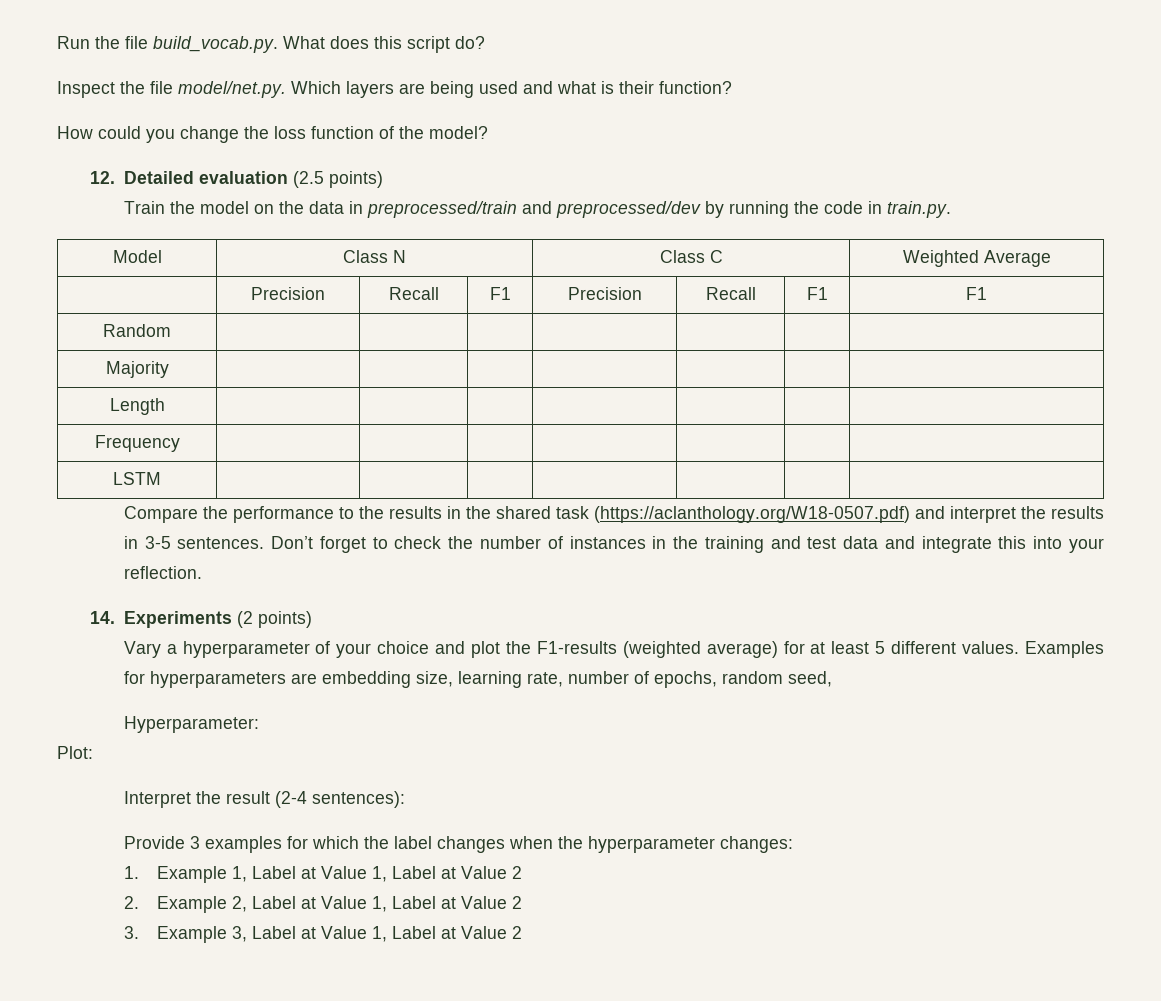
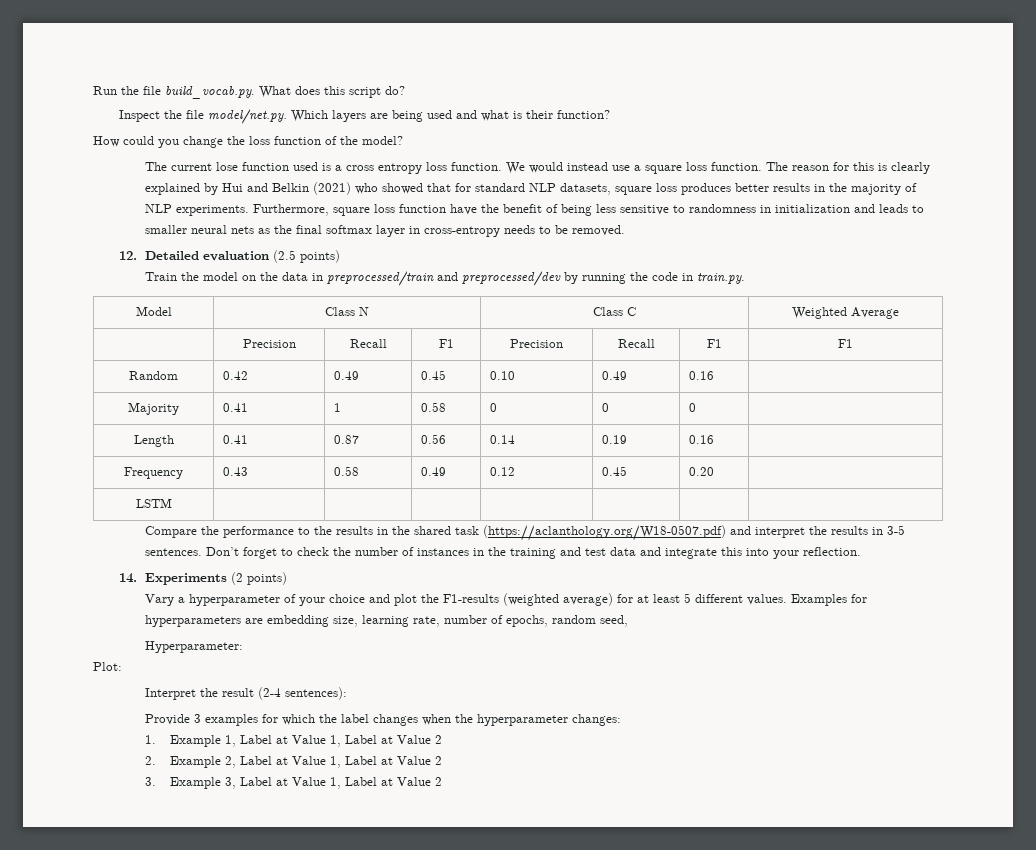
+ The current lose function used is a cross entropy loss function. We would instead use a square loss function. The reason for this is clearly explained by Hui and Belkin (2021) who showed that for standard NLP datasets, square loss produces better results in the majority of NLP experiments. Furthermore, square loss function have the benefit of being less sensitive to randomness in initialization and leads to smaller neural nets as the final softmax layer in cross-entropy needs to be removed.
- Random | | | | | | |
- Majority | | | | | | |
- Length | | | | | | |
- Frequency | | | | | | |
+ Random | 0.42 | 0.49 | 0.45 | 0.10 | 0.49 | 0.16 |
+ Majority | 0.41 | 1 | 0.58 | 0 | 0 | 0 |
+ Length | 0.41 | 0.87 | 0.56 | 0.14 | 0.19 | 0.16 |
+ Frequency | 0.43 | 0.58 | 0.49 | 0.12 | 0.45 | 0.20 |

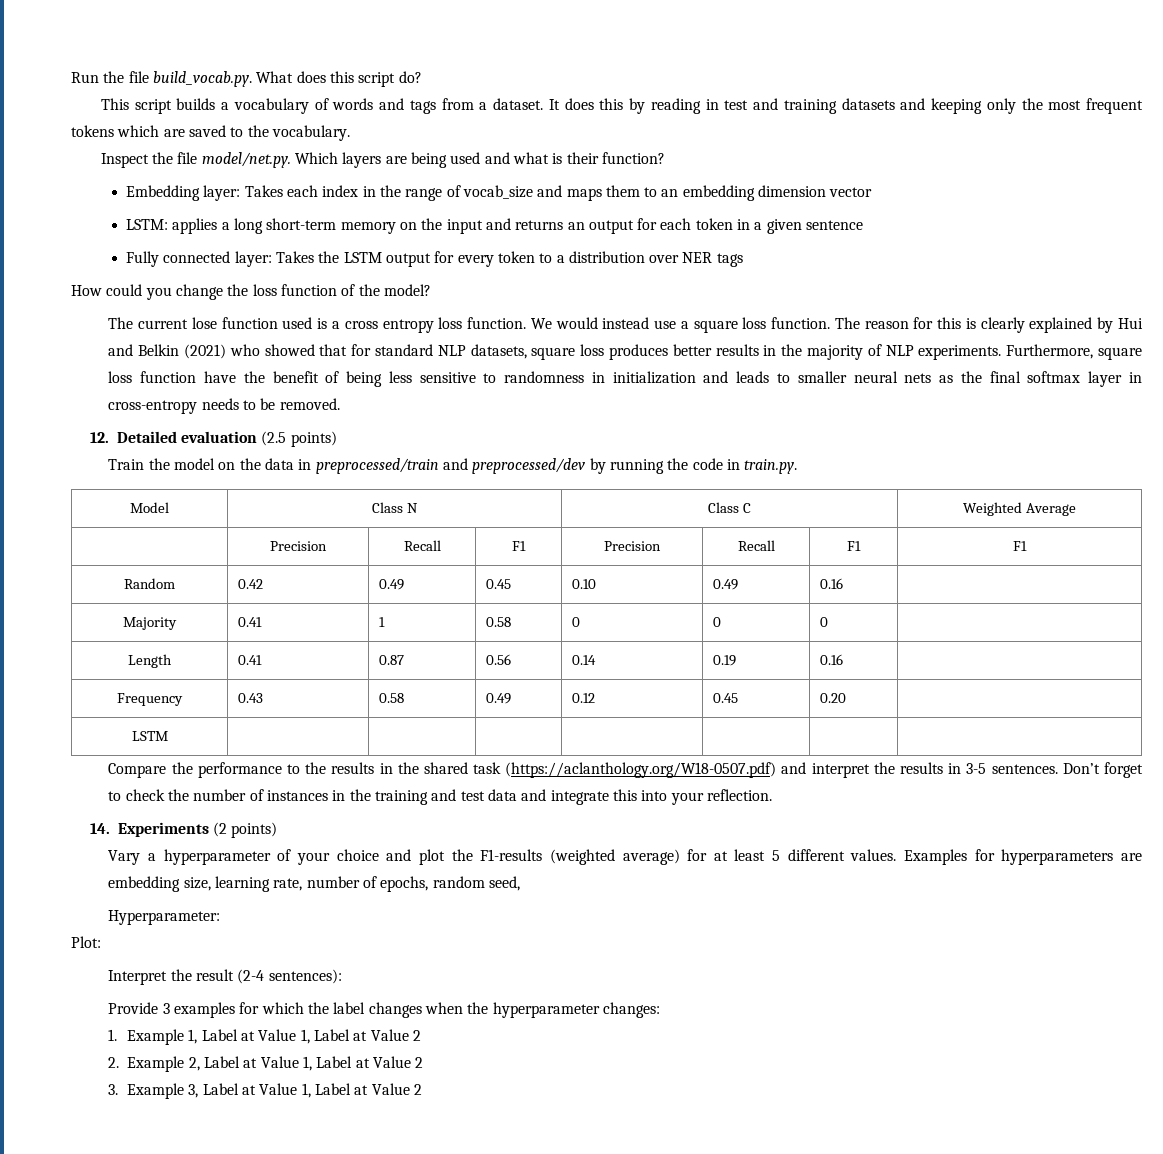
+ This script builds a vocabulary of words and tags from a dataset. It does this by reading in test and training datasets and keeping only the most frequent tokens which are saved to the vocabulary.
+ Embedding layer: Takes each index in the range of vocab_size and maps them to an embedding dimension vector
+ LSTM: applies a long short-term memory on the input and returns an output for each token in a given sentence
+ Fully connected layer: Takes the LSTM output for every token to a distribution over NER tags

